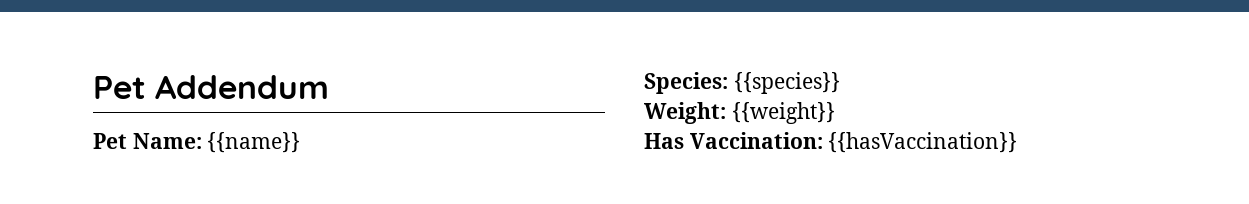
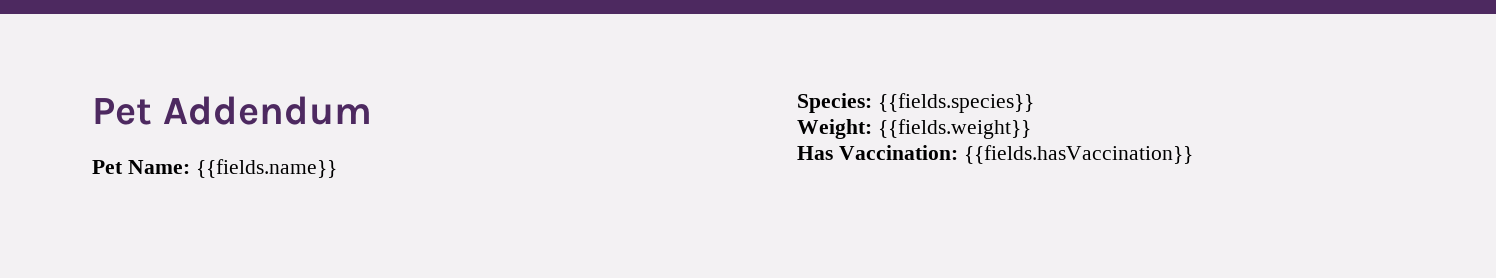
- Pet Name: {{name}}
+ Pet Name: {{fields.name}}
- Species: {{species}}
+ Species: {{fields.species}}
- Weight: {{weight}}
+ Weight: {{fields.weight}}
- Has Vaccination: {{hasVaccination}}
+ Has Vaccination: {{fields.hasVaccination}}

